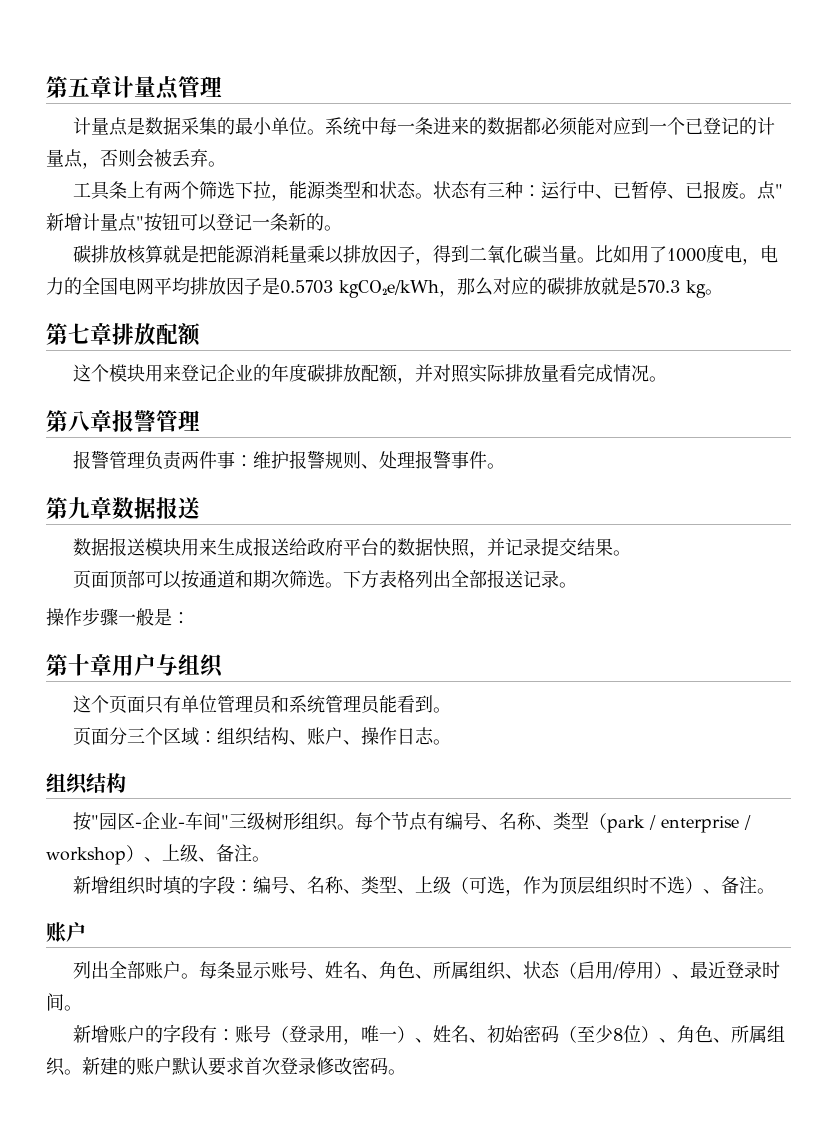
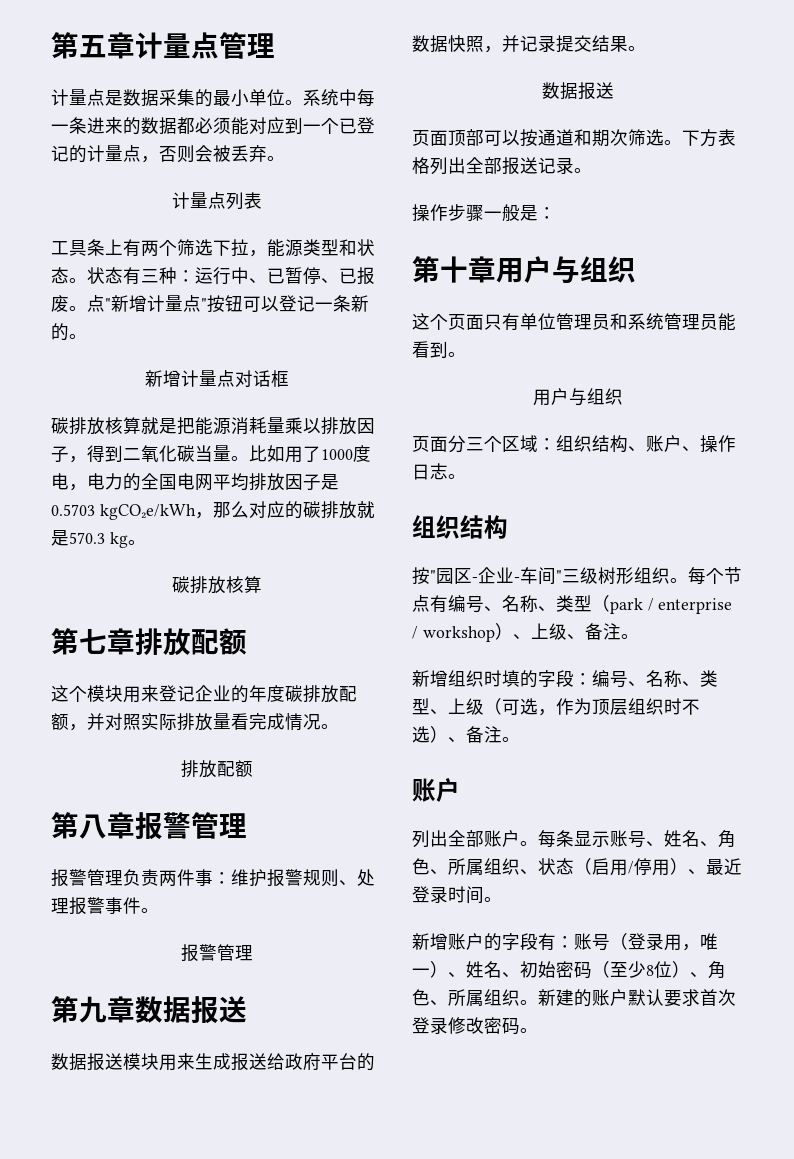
+ 计量点列表
+ 新增计量点对话框
  比如用了1000度电，电力的全国电网平均排放因子是0.5703 kgCO₂e/kWh，那么对应的碳排放就是570.3 kg。
+ 碳排放核算
  这个模块用来登记企业的年度碳排放配额，并对照实际排放量看完成情况。
+ 排放配额
  报警管理负责两件事：维护报警规则、处理报警事件。
+ 报警管理
  数据报送模块用来生成报送给政府平台的数据快照，并记录提交结果。
+ 数据报送
  这个页面只有单位管理员和系统管理员能看到。
+ 用户与组织

